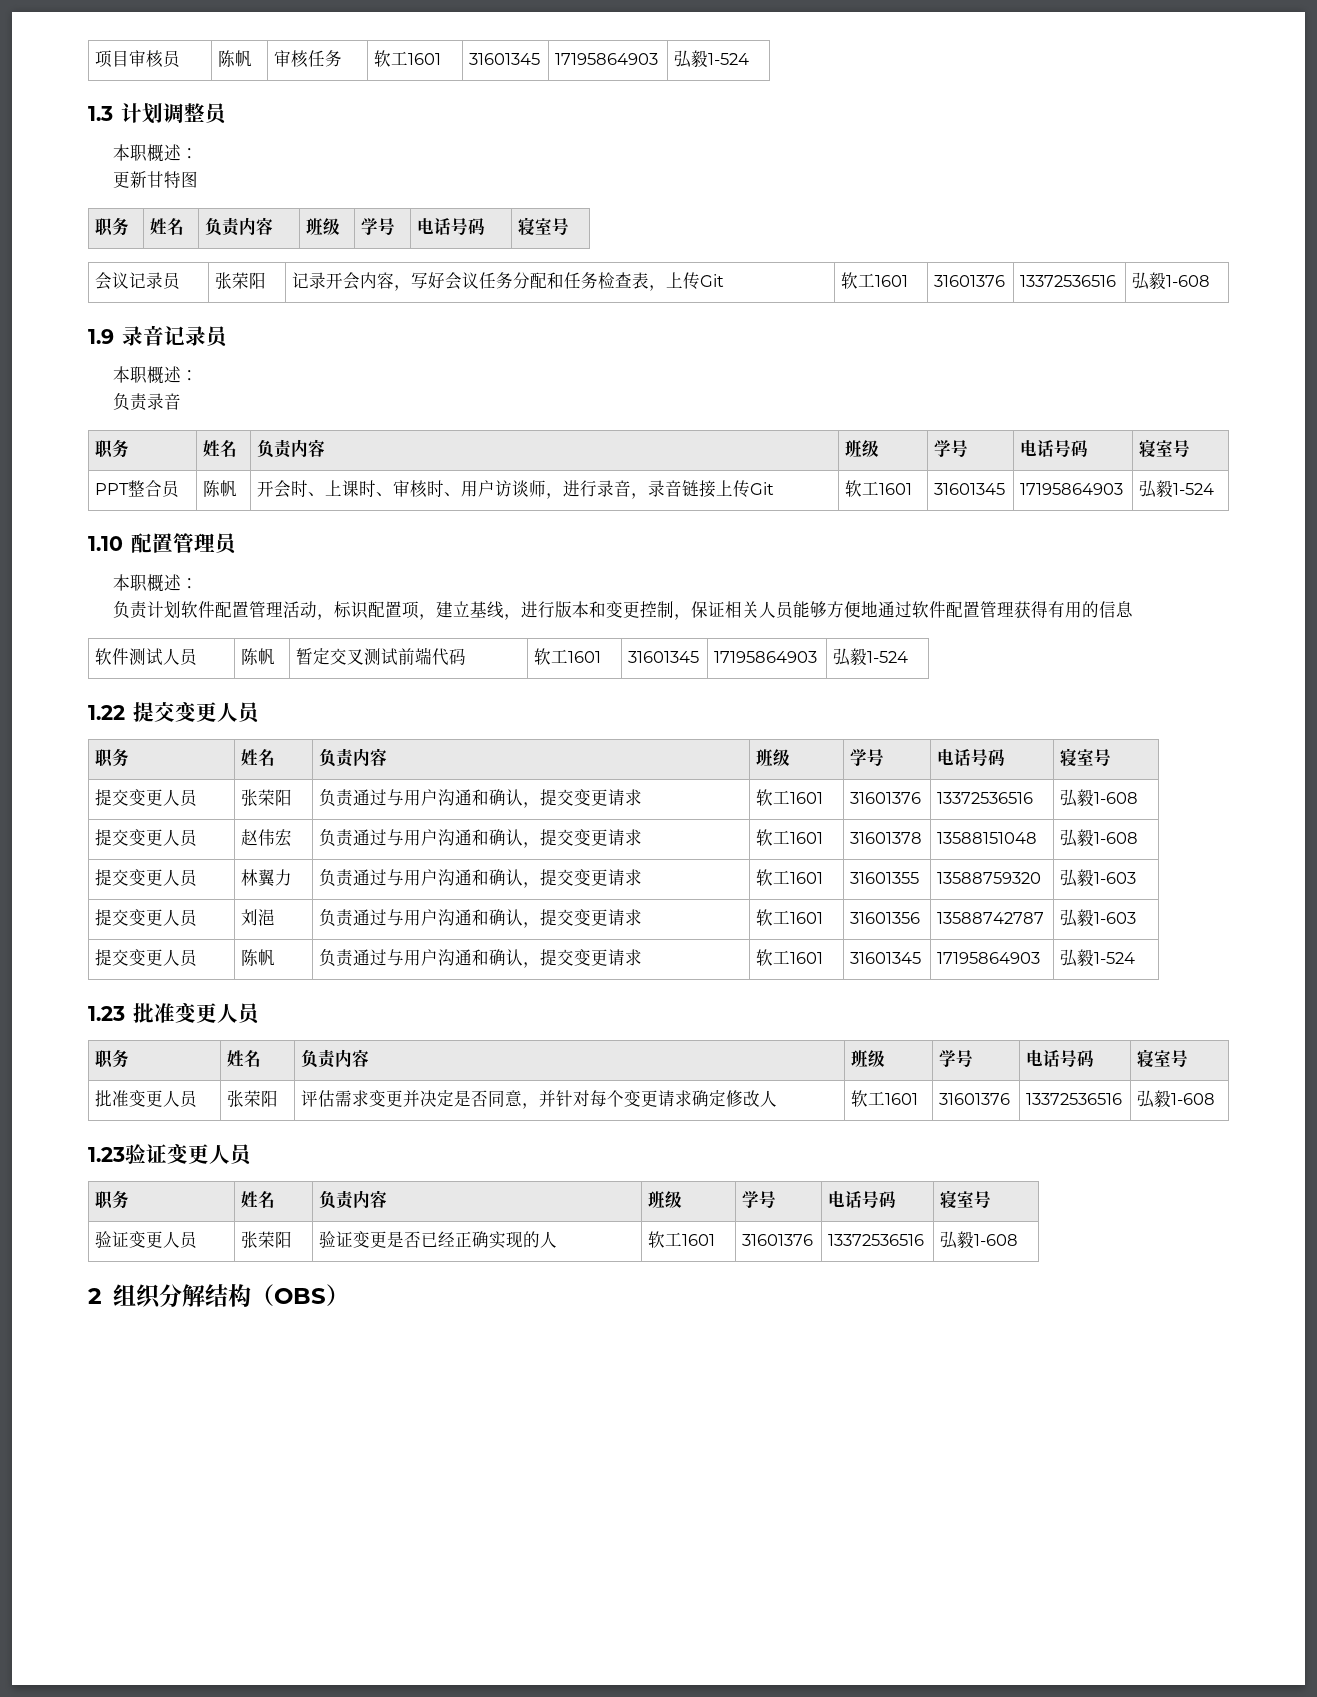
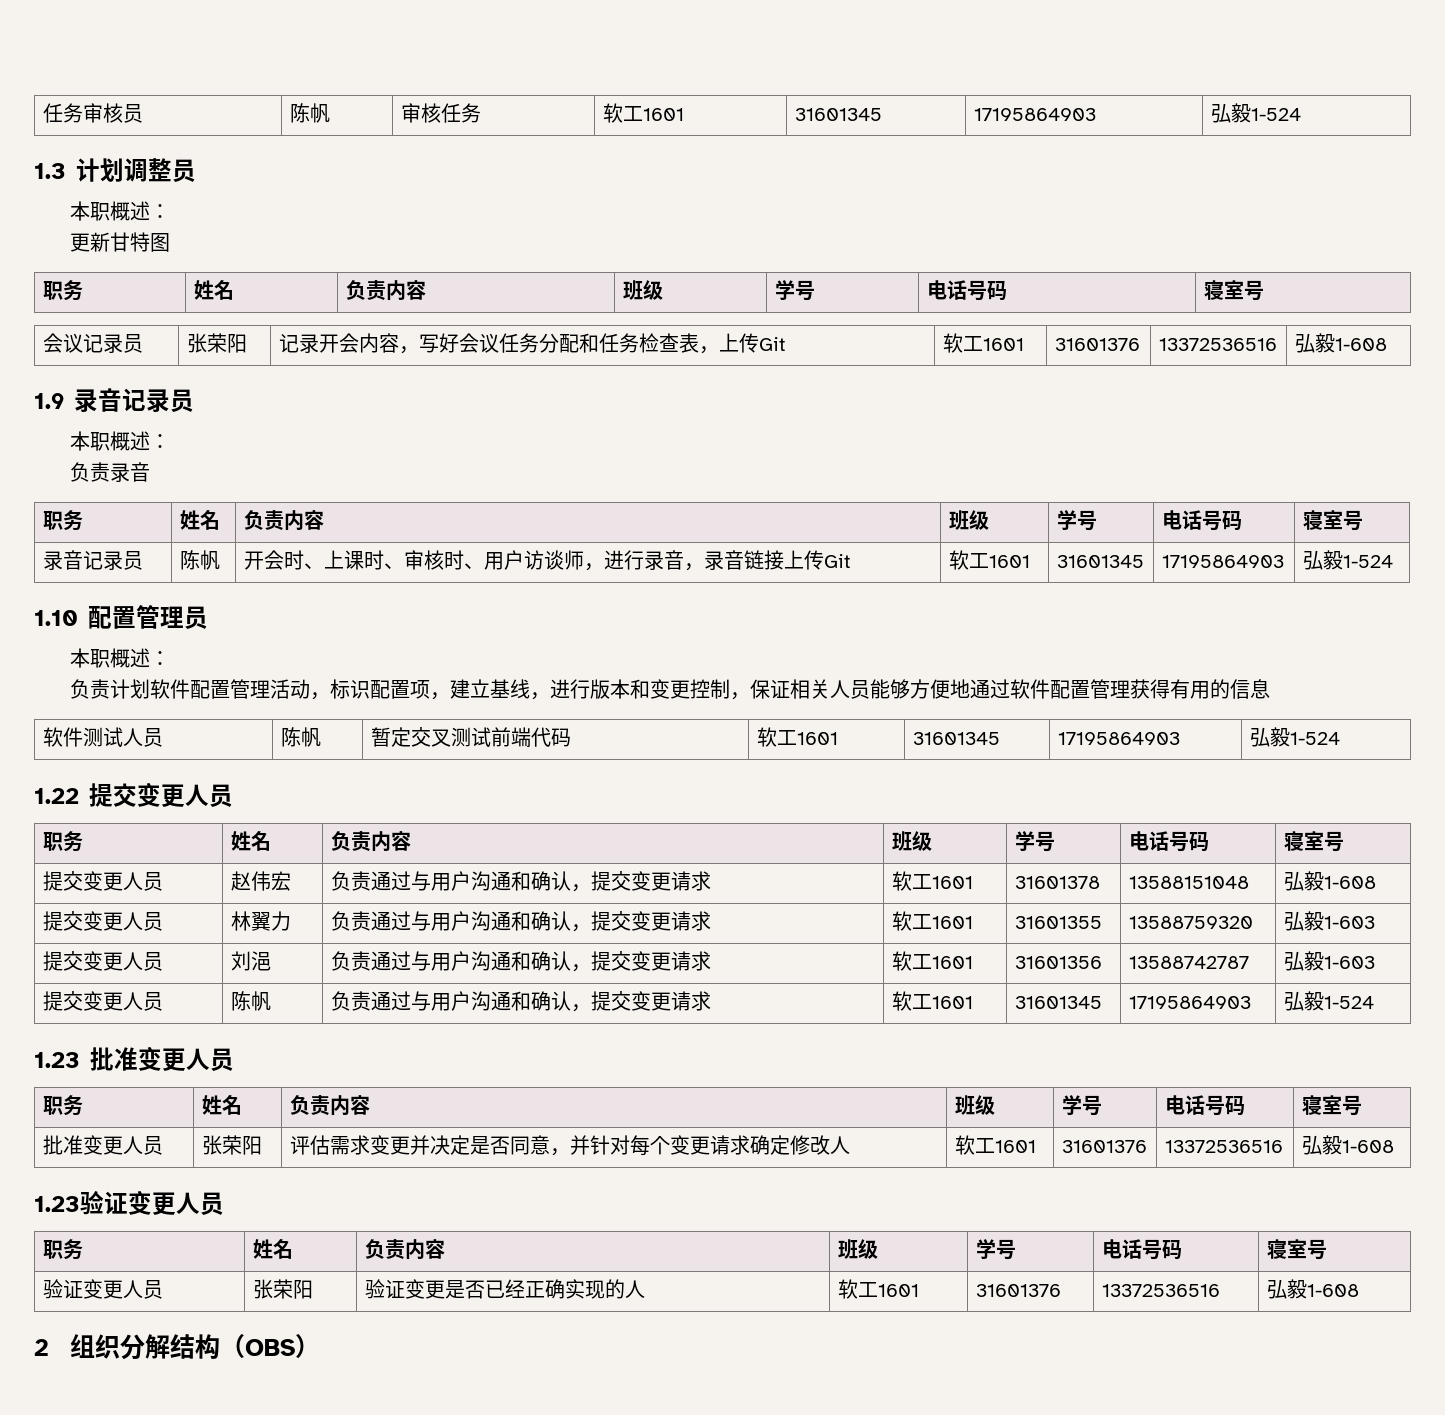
- 项目审核员 | 陈帆 | 审核任务 | 软工1601 | 31601345 | 17195864903 | 弘毅1-524
+ 任务审核员 | 陈帆 | 审核任务 | 软工1601 | 31601345 | 17195864903 | 弘毅1-524
- PPT整合员 | 陈帆 | 开会时、上课时、审核时、用户访谈师，进行录音，录音链接上传Git | 软工1601 | 31601345 | 17195864903 | 弘毅1-524
+ 录音记录员 | 陈帆 | 开会时、上课时、审核时、用户访谈师，进行录音，录音链接上传Git | 软工1601 | 31601345 | 17195864903 | 弘毅1-524
- 提交变更人员 | 张荣阳 | 负责通过与用户沟通和确认，提交变更请求 | 软工1601 | 31601376 | 13372536516 | 弘毅1-608

